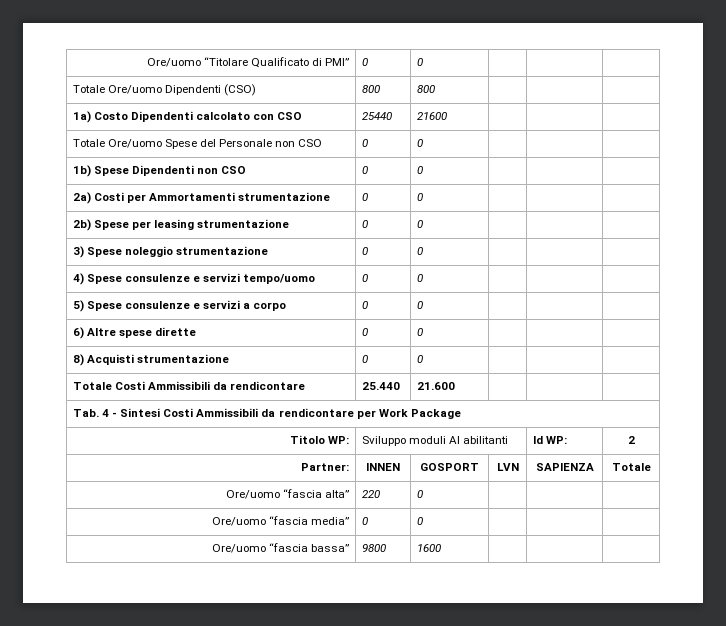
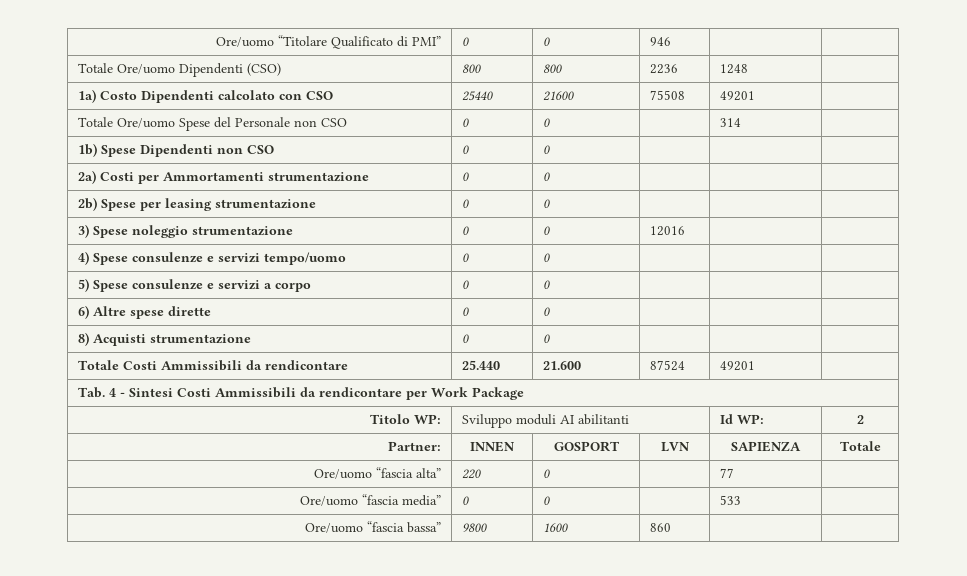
- Ore/uomo “Titolare Qualificato di PMI” | 0 | 0 | | |
+ Ore/uomo “Titolare Qualificato di PMI” | 0 | 0 | 946 | |
- Totale Ore/uomo Dipendenti (CSO) | 800 | 800 | | |
+ Totale Ore/uomo Dipendenti (CSO) | 800 | 800 | 2236 | 1248 |
- 1a) Costo Dipendenti calcolato con CSO | 25440 | 21600 | | |
+ 1a) Costo Dipendenti calcolato con CSO | 25440 | 21600 | 75508 | 49201 |
- Totale Ore/uomo Spese del Personale non CSO | 0 | 0 | | |
+ Totale Ore/uomo Spese del Personale non CSO | 0 | 0 | | 314 |
- 3) Spese noleggio strumentazione | 0 | 0 | | |
+ 3) Spese noleggio strumentazione | 0 | 0 | 12016 | |
- Totale Costi Ammissibili da rendicontare | 25.440 | 21.600 | | |
+ Totale Costi Ammissibili da rendicontare | 25.440 | 21.600 | 87524 | 49201 |
- Ore/uomo “fascia alta” | 220 | 0 | | |
+ Ore/uomo “fascia alta” | 220 | 0 | | 77 |
- Ore/uomo “fascia media” | 0 | 0 | | |
+ Ore/uomo “fascia media” | 0 | 0 | | 533 |
- Ore/uomo “fascia bassa” | 9800 | 1600 | | |
+ Ore/uomo “fascia bassa” | 9800 | 1600 | 860 | |

